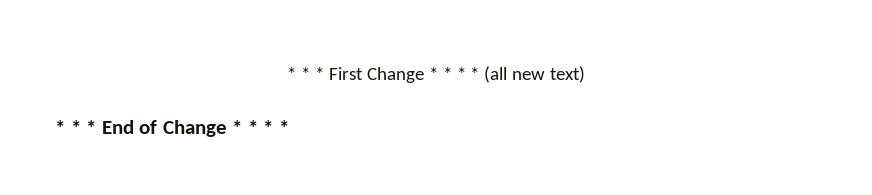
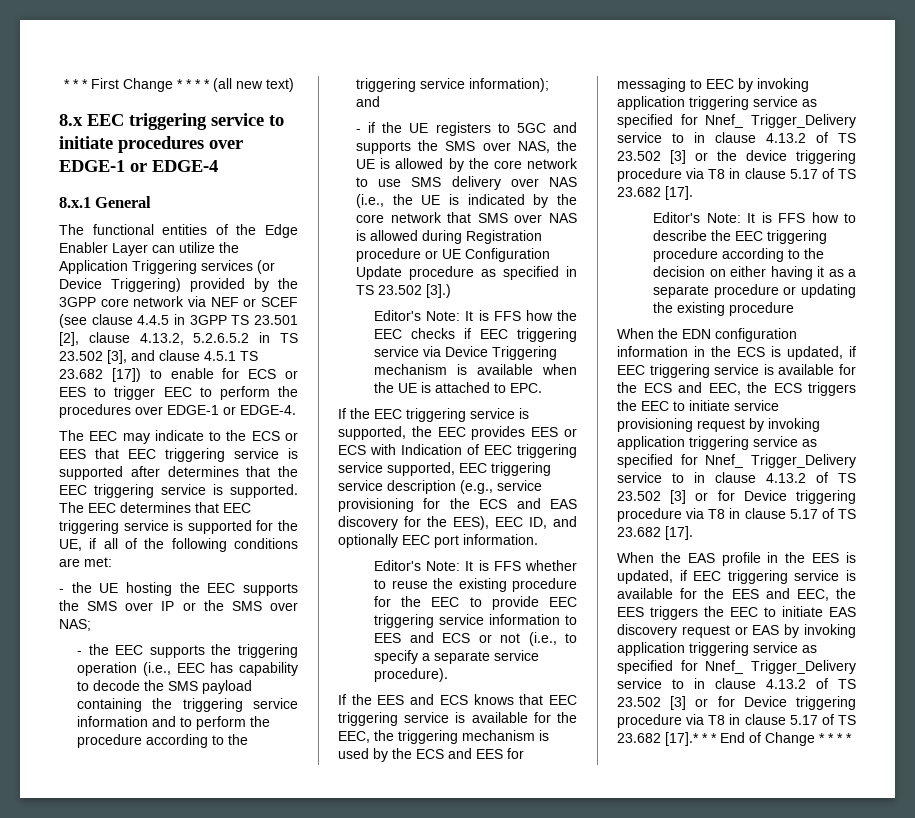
- * * * End of Change * * * *
+ 8.x EEC triggering service to initiate procedures over EDGE-1 or EDGE-4
+ 8.x.1 General
+ The functional entities of the Edge Enabler Layer can utilize the Application Triggering services (or Device Triggering) provided by the 3GPP core network via NEF or SCEF (see clause 4.4.5 in 3GPP TS 23.501 [2], clause 4.13.2, 5.2.6.5.2 in TS 23.502 [3], and clause 4.5.1 TS 23.682 [17]) to enable for ECS or EES to trigger EEC to perform the procedures over EDGE-1 or EDGE-4.
+ The EEC may indicate to the ECS or EES that EEC triggering service is supported after determines that the EEC triggering service is supported. The EEC determines that EEC triggering service is supported for the UE, if all of the following conditions are met:
+ - the UE hosting the EEC supports the SMS over IP or the SMS over NAS;
+ - the EEC supports the triggering operation (i.e., EEC has capability to decode the SMS payload containing the triggering service information and to perform the procedure according to the triggering service information); and
+ - if the UE registers to 5GC and supports the SMS over NAS, the UE is allowed by the core network to use SMS delivery over NAS (i.e., the UE is indicated by the core network that SMS over NAS is allowed during Registration procedure or UE Configuration Update procedure as specified in TS 23.502 [3].)
+ Editor's Note: It is FFS how the EEC checks if EEC triggering service via Device Triggering mechanism is available when the UE is attached to EPC.
+ If the EEC triggering service is supported, the EEC provides EES or ECS with Indication of EEC triggering service supported, EEC triggering service description (e.g., service provisioning for the ECS and EAS discovery for the EES), EEC ID, and optionally EEC port information.
+ Editor's Note: It is FFS whether to reuse the existing procedure for the EEC to provide EEC triggering service information to EES and ECS or not (i.e., to specify a separate service procedure).
+ If the EES and ECS knows that EEC triggering service is available for the EEC, the triggering mechanism is used by the ECS and EES for messaging to EEC by invoking application triggering service as specified for Nnef_ Trigger_Delivery service to in clause 4.13.2 of TS 23.502 [3] or the device triggering procedure via T8 in clause 5.17 of TS 23.682 [17].
+ Editor's Note: It is FFS how to describe the EEC triggering procedure according to the decision on either having it as a separate procedure or updating the existing procedure
+ When the EDN configuration information in the ECS is updated, if EEC triggering service is available for the ECS and EEC, the ECS triggers the EEC to initiate service provisioning request by invoking application triggering service as specified for Nnef_ Trigger_Delivery service to in clause 4.13.2 of TS 23.502 [3] or for Device triggering procedure via T8 in clause 5.17 of TS 23.682 [17].
+ When the EAS profile in the EES is updated, if EEC triggering service is available for the EES and EEC, the EES triggers the EEC to initiate EAS discovery request or EAS by invoking application triggering service as specified for Nnef_ Trigger_Delivery service to in clause 4.13.2 of TS 23.502 [3] or for Device triggering procedure via T8 in clause 5.17 of TS 23.682 [17].* * * End of Change * * * *

